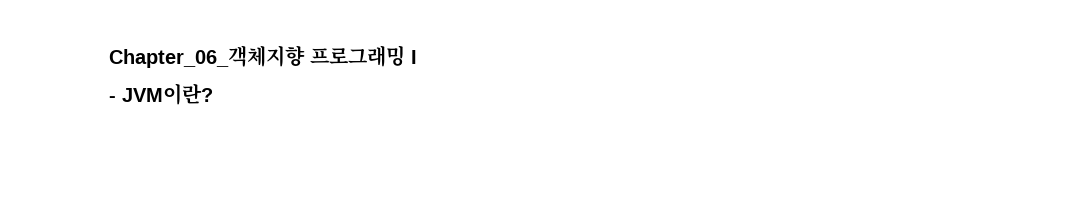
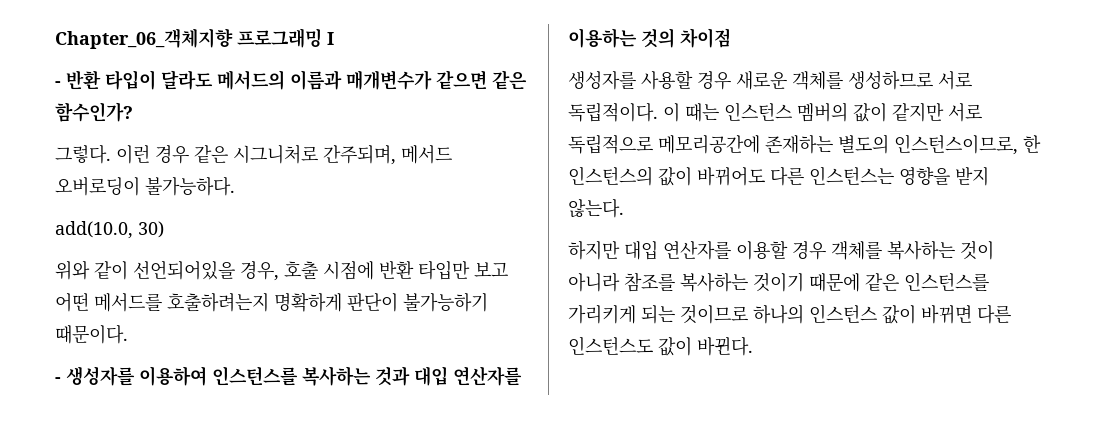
- - JVM이란?
+ - 반환 타입이 달라도 메서드의 이름과 매개변수가 같으면 같은 함수인가?
+ 그렇다. 이런 경우 같은 시그니처로 간주되며, 메서드 오버로딩이 불가능하다.
+ add(10.0, 30)
+ 위와 같이 선언되어있을 경우, 호출 시점에 반환 타입만 보고 어떤 메서드를 호출하려는지 명확하게 판단이 불가능하기 때문이다.
+ - 생성자를 이용하여 인스턴스를 복사하는 것과 대입 연산자를 이용하는 것의 차이점
+ 생성자를 사용할 경우 새로운 객체를 생성하므로 서로 독립적이다. 이 때는 인스턴스 멤버의 값이 같지만 서로 독립적으로 메모리공간에 존재하는 별도의 인스턴스이므로, 한 인스턴스의 값이 바뀌어도 다른 인스턴스는 영향을 받지 않는다.
+ 하지만 대입 연산자를 이용할 경우 객체를 복사하는 것이 아니라 참조를 복사하는 것이기 때문에 같은 인스턴스를 가리키게 되는 것이므로 하나의 인스턴스 값이 바뀌면 다른 인스턴스도 값이 바뀐다.

